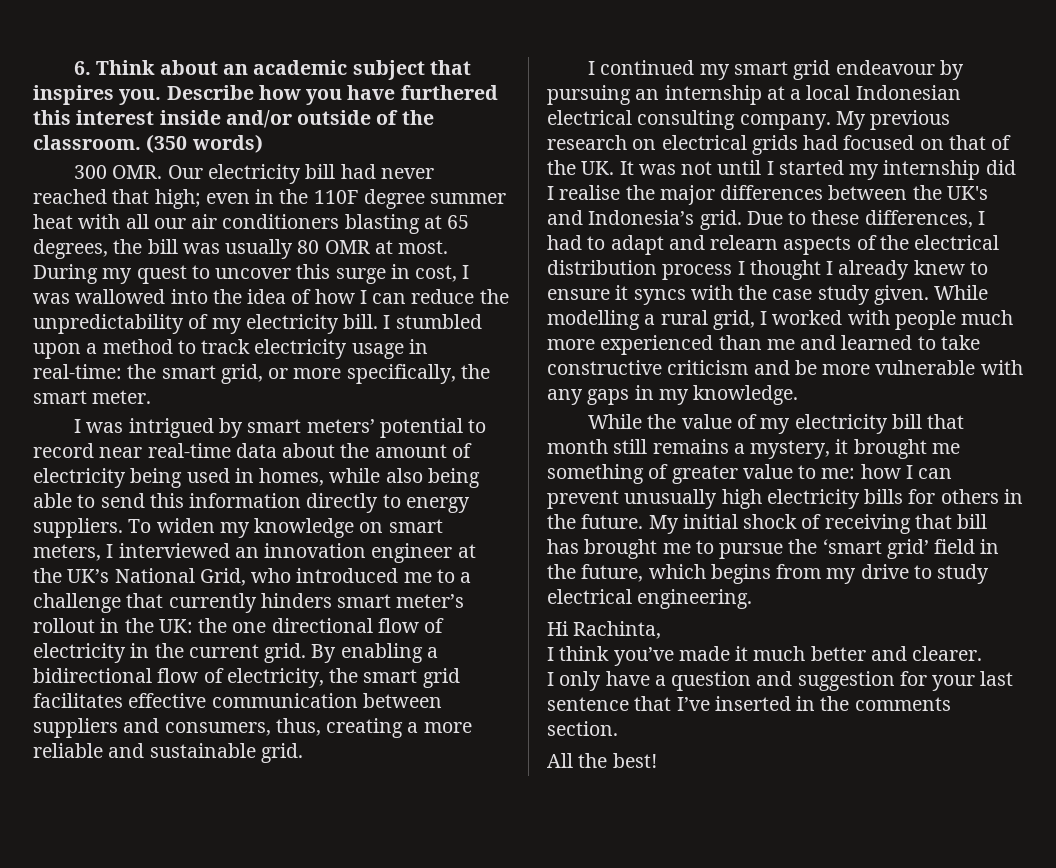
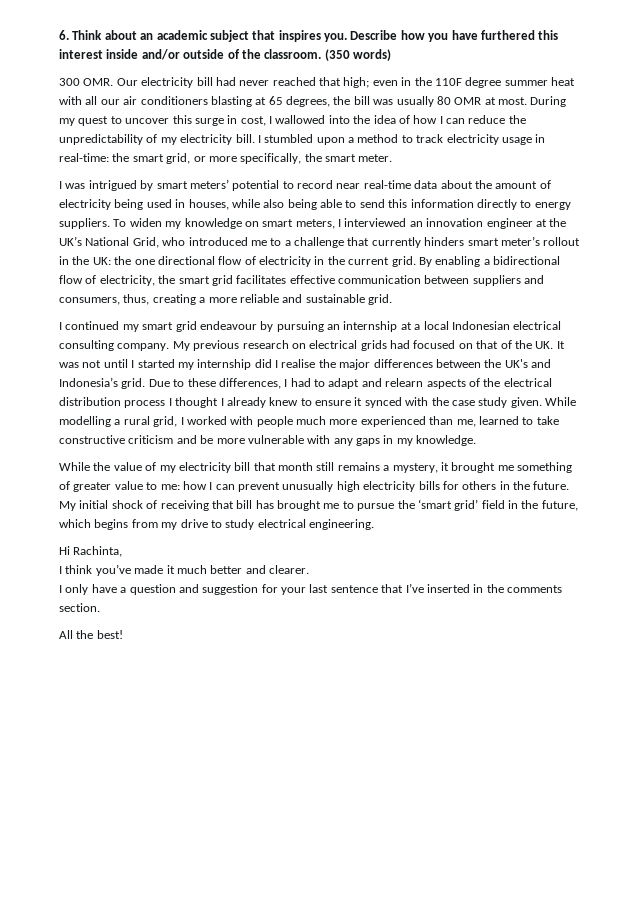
- During my quest to uncover this surge in cost, I was wallowed into the idea of how I can reduce the unpredictability of my electricity bill.
+ During my quest to uncover this surge in cost, I wallowed into the idea of how I can reduce the unpredictability of my electricity bill.
- I was intrigued by smart meters’ potential to record near real-time data about the amount of electricity being used in homes, while also being able to send this information directly to energy suppliers.
+ I was intrigued by smart meters’ potential to record near real-time data about the amount of electricity being used in houses, while also being able to send this information directly to energy suppliers.
- Due to these differences, I had to adapt and relearn aspects of the electrical distribution process I thought I already knew to ensure it syncs with the case study given.
+ Due to these differences, I had to adapt and relearn aspects of the electrical distribution process I thought I already knew to ensure it synced with the case study given.
- While modelling a rural grid, I worked with people much more experienced than me and learned to take constructive criticism and be more vulnerable with any gaps in my knowledge.
+ While modelling a rural grid, I worked with people much more experienced than me, learned to take constructive criticism and be more vulnerable with any gaps in my knowledge.

